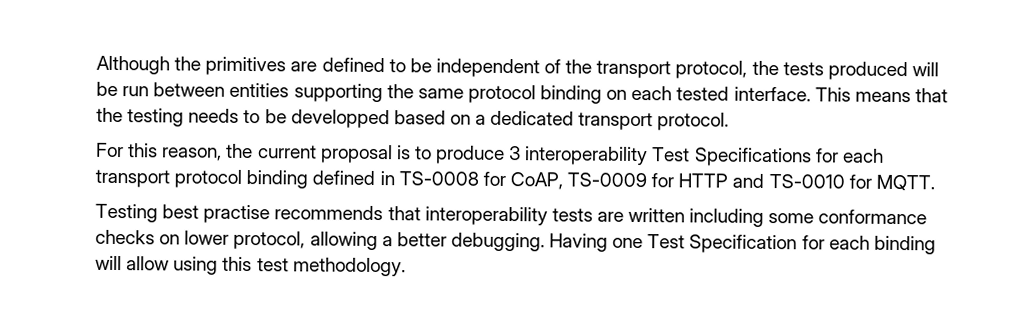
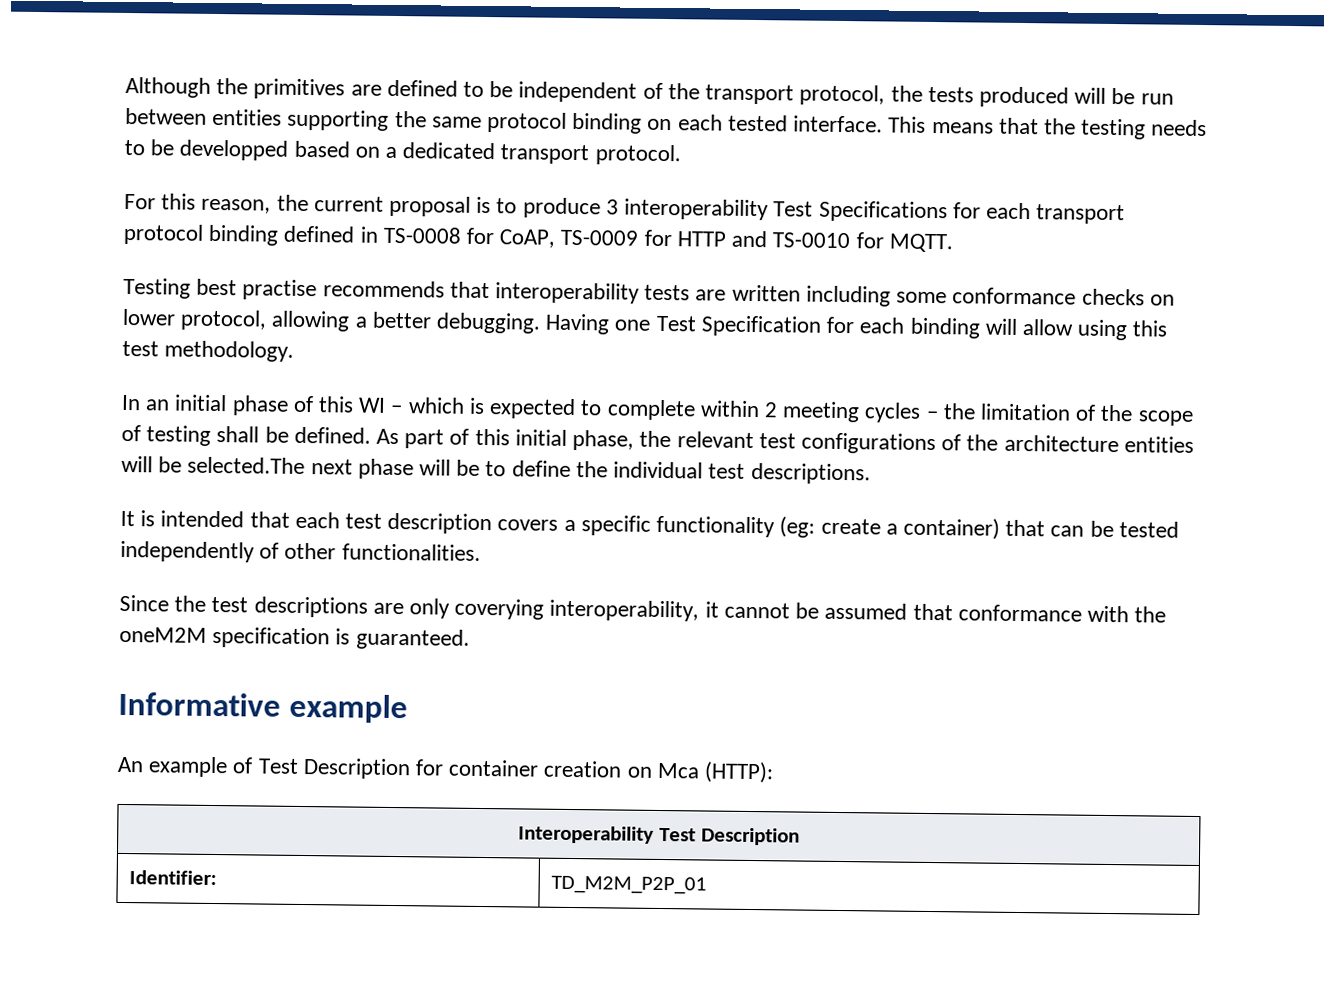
+ In an initial phase of this WI – which is expected to complete within 2 meeting cycles – the limitation of the scope of testing shall be defined. As part of this initial phase, the relevant test configurations of the architecture entities will be selected.The next phase will be to define the individual test descriptions.
+ It is intended that each test description covers a specific functionality (eg: create a container) that can be tested independently of other functionalities.
+ Since the test descriptions are only coverying interoperability, it cannot be assumed that conformance with the oneM2M specification is guaranteed.
+ Informative example
+ An example of Test Description for container creation on Mca (HTTP):
+ Interoperability Test Description
+ Identifier: | TD_M2M_P2P_01

